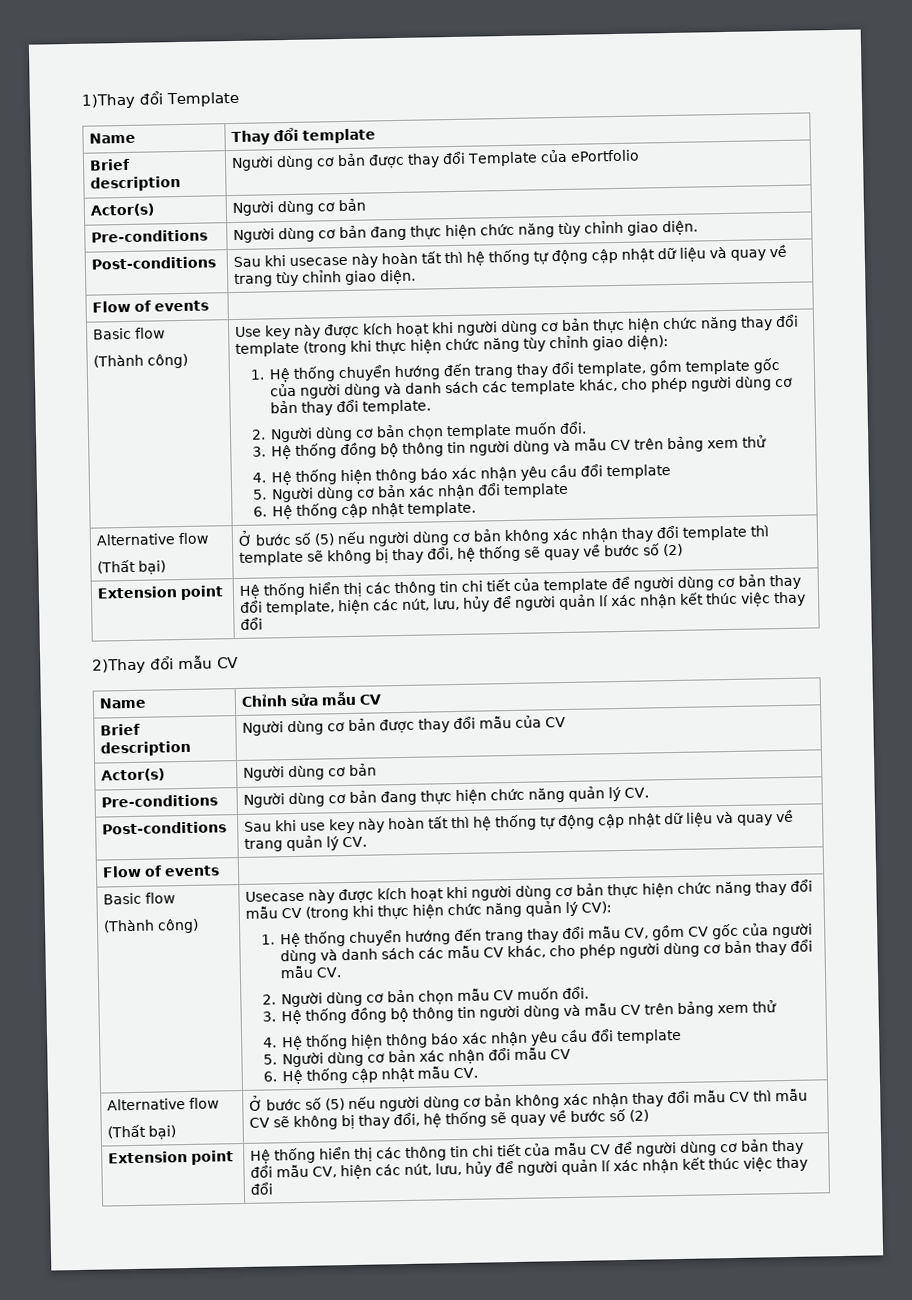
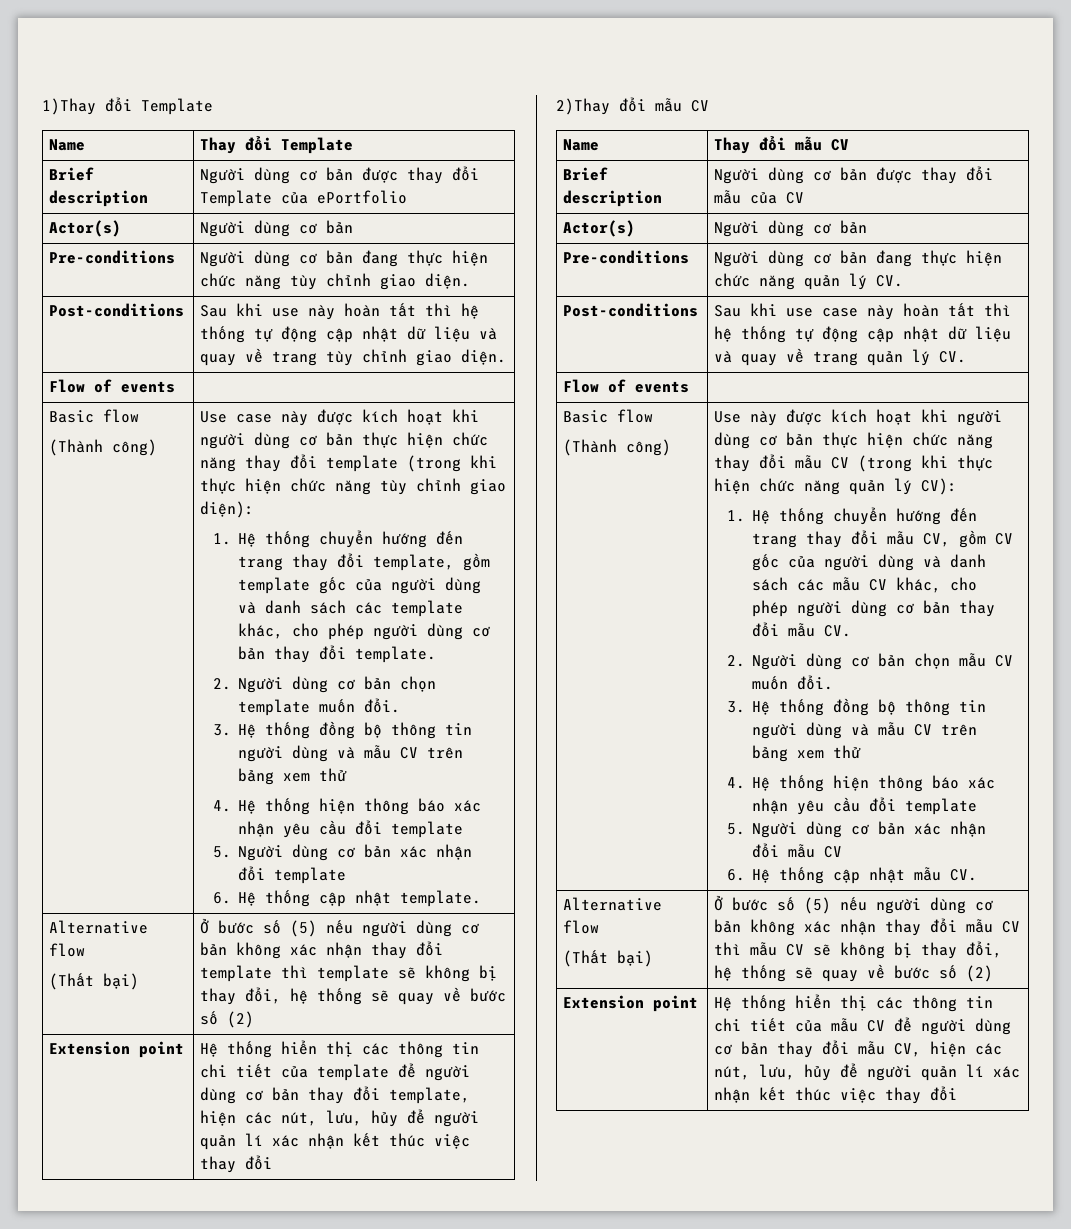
- Name | Thay đổi template
+ Name | Thay đổi Template
- Post-conditions | Sau khi usecase này hoàn tất thì hệ thống tự động cập nhật dữ liệu và quay về trang tùy chỉnh giao diện.
+ Post-conditions | Sau khi use này hoàn tất thì hệ thống tự động cập nhật dữ liệu và quay về trang tùy chỉnh giao diện.
- Use key này được kích hoạt khi người dùng cơ bản thực hiện chức năng thay đổi template (trong khi thực hiện chức năng tùy chỉnh giao diện):
+ Use case này được kích hoạt khi người dùng cơ bản thực hiện chức năng thay đổi template (trong khi thực hiện chức năng tùy chỉnh giao diện):
- Name | Chỉnh sửa mẫu CV
+ Name | Thay đổi mẫu CV
- Post-conditions | Sau khi use key này hoàn tất thì hệ thống tự động cập nhật dữ liệu và quay về trang quản lý CV.
+ Post-conditions | Sau khi use case này hoàn tất thì hệ thống tự động cập nhật dữ liệu và quay về trang quản lý CV.
- Usecase này được kích hoạt khi người dùng cơ bản thực hiện chức năng thay đổi mẫu CV (trong khi thực hiện chức năng quản lý CV):
+ Use này được kích hoạt khi người dùng cơ bản thực hiện chức năng thay đổi mẫu CV (trong khi thực hiện chức năng quản lý CV):

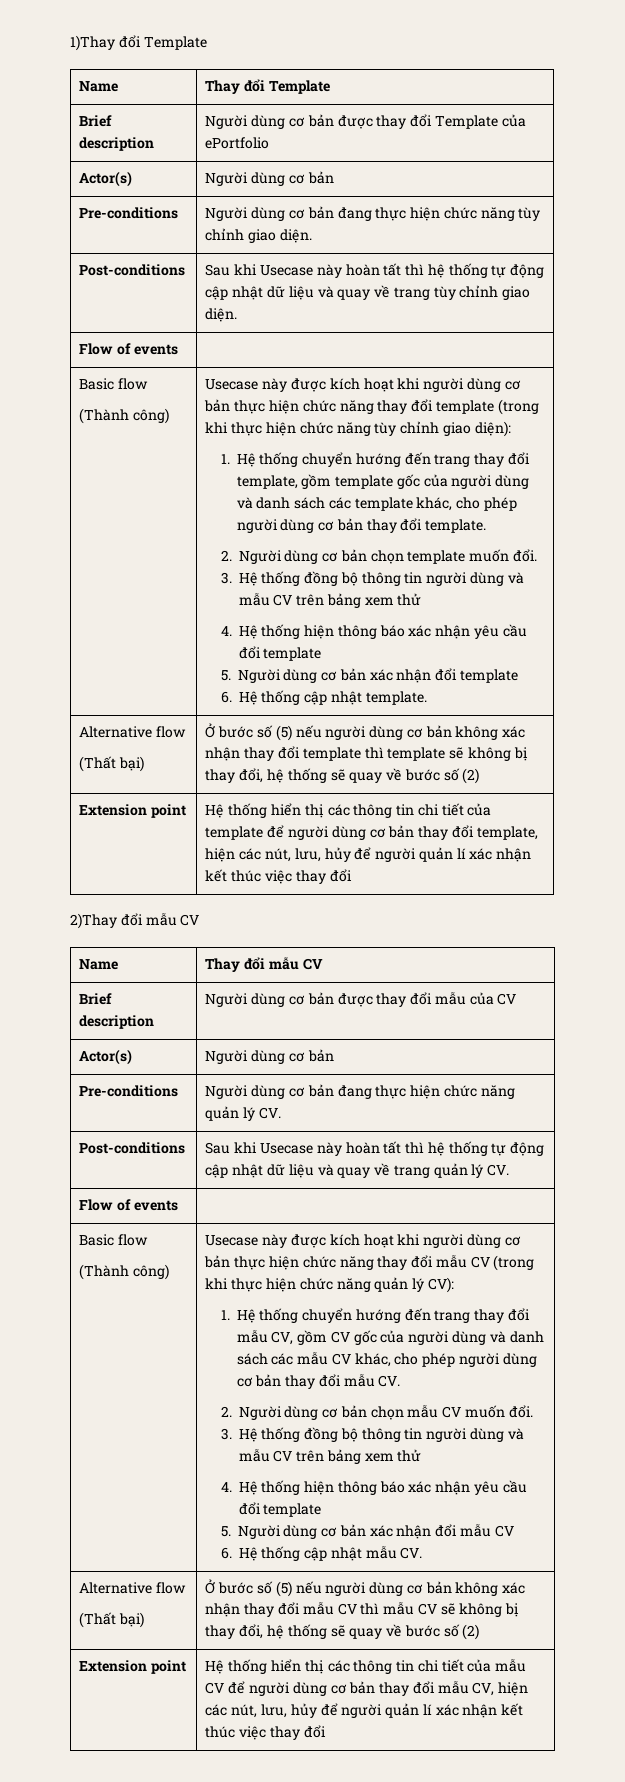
- Post-conditions | Sau khi use này hoàn tất thì hệ thống tự động cập nhật dữ liệu và quay về trang tùy chỉnh giao diện.
+ Post-conditions | Sau khi Usecase này hoàn tất thì hệ thống tự động cập nhật dữ liệu và quay về trang tùy chỉnh giao diện.
- Use case này được kích hoạt khi người dùng cơ bản thực hiện chức năng thay đổi template (trong khi thực hiện chức năng tùy chỉnh giao diện):
+ Usecase này được kích hoạt khi người dùng cơ bản thực hiện chức năng thay đổi template (trong khi thực hiện chức năng tùy chỉnh giao diện):
- Post-conditions | Sau khi use case này hoàn tất thì hệ thống tự động cập nhật dữ liệu và quay về trang quản lý CV.
+ Post-conditions | Sau khi Usecase này hoàn tất thì hệ thống tự động cập nhật dữ liệu và quay về trang quản lý CV.
- Use này được kích hoạt khi người dùng cơ bản thực hiện chức năng thay đổi mẫu CV (trong khi thực hiện chức năng quản lý CV):
+ Usecase này được kích hoạt khi người dùng cơ bản thực hiện chức năng thay đổi mẫu CV (trong khi thực hiện chức năng quản lý CV):

